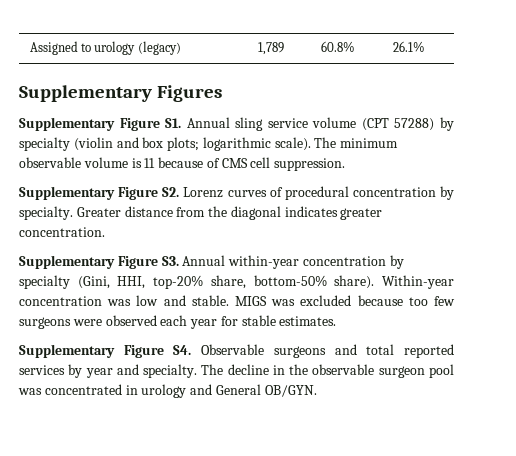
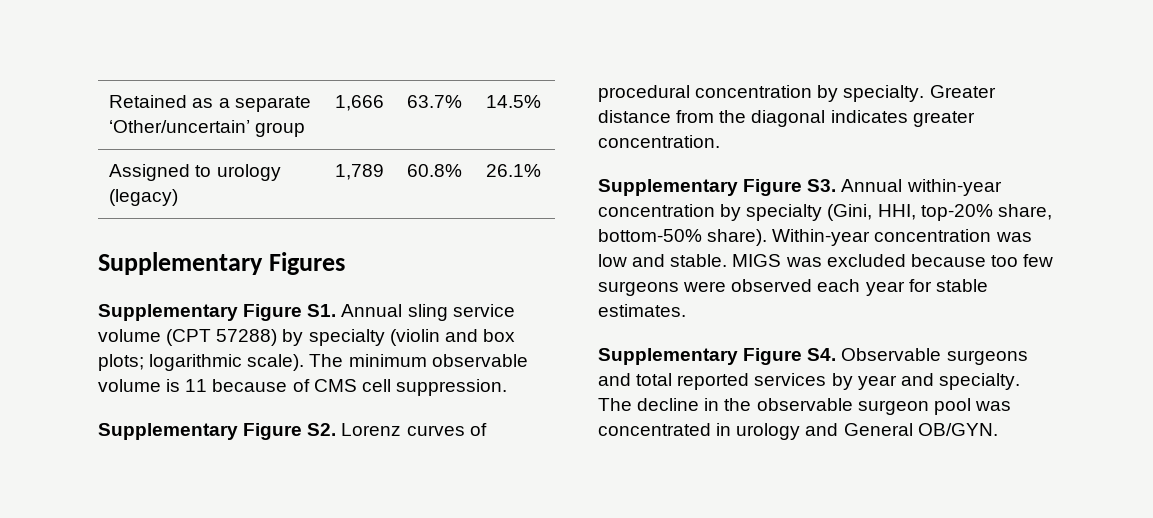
+ Retained as a separate ‘Other/uncertain’ group | 1,666 | 63.7% | 14.5%

